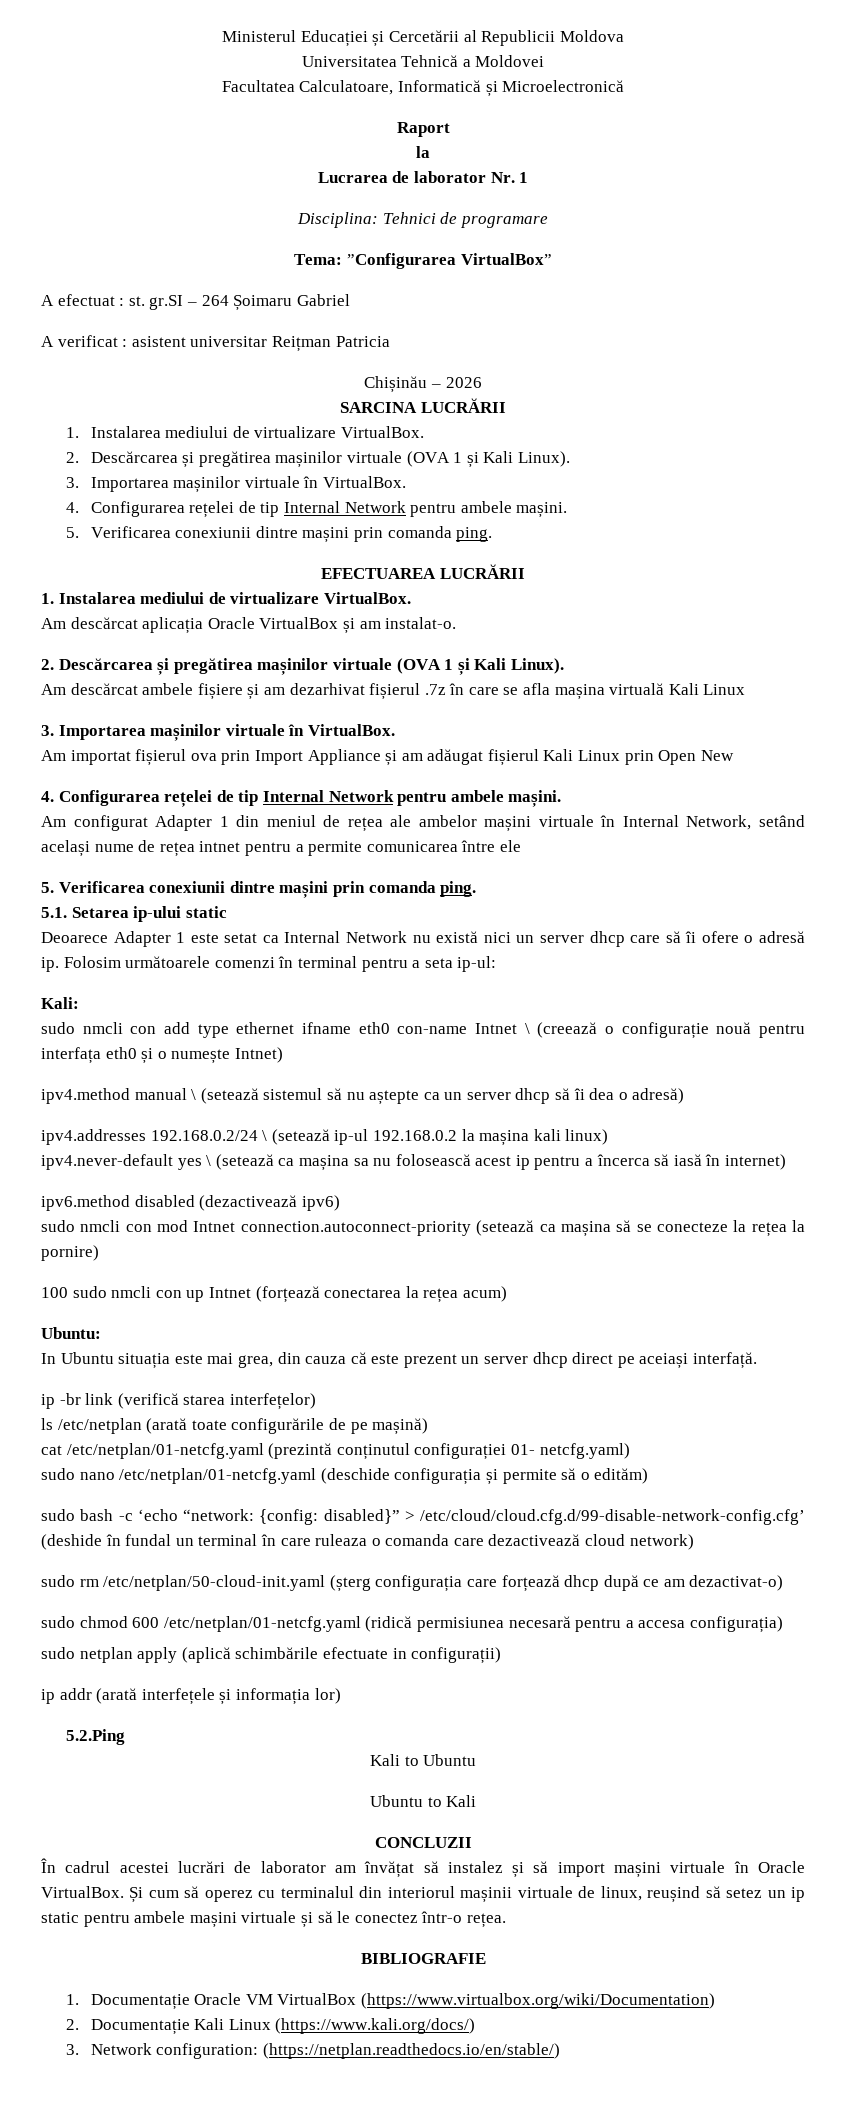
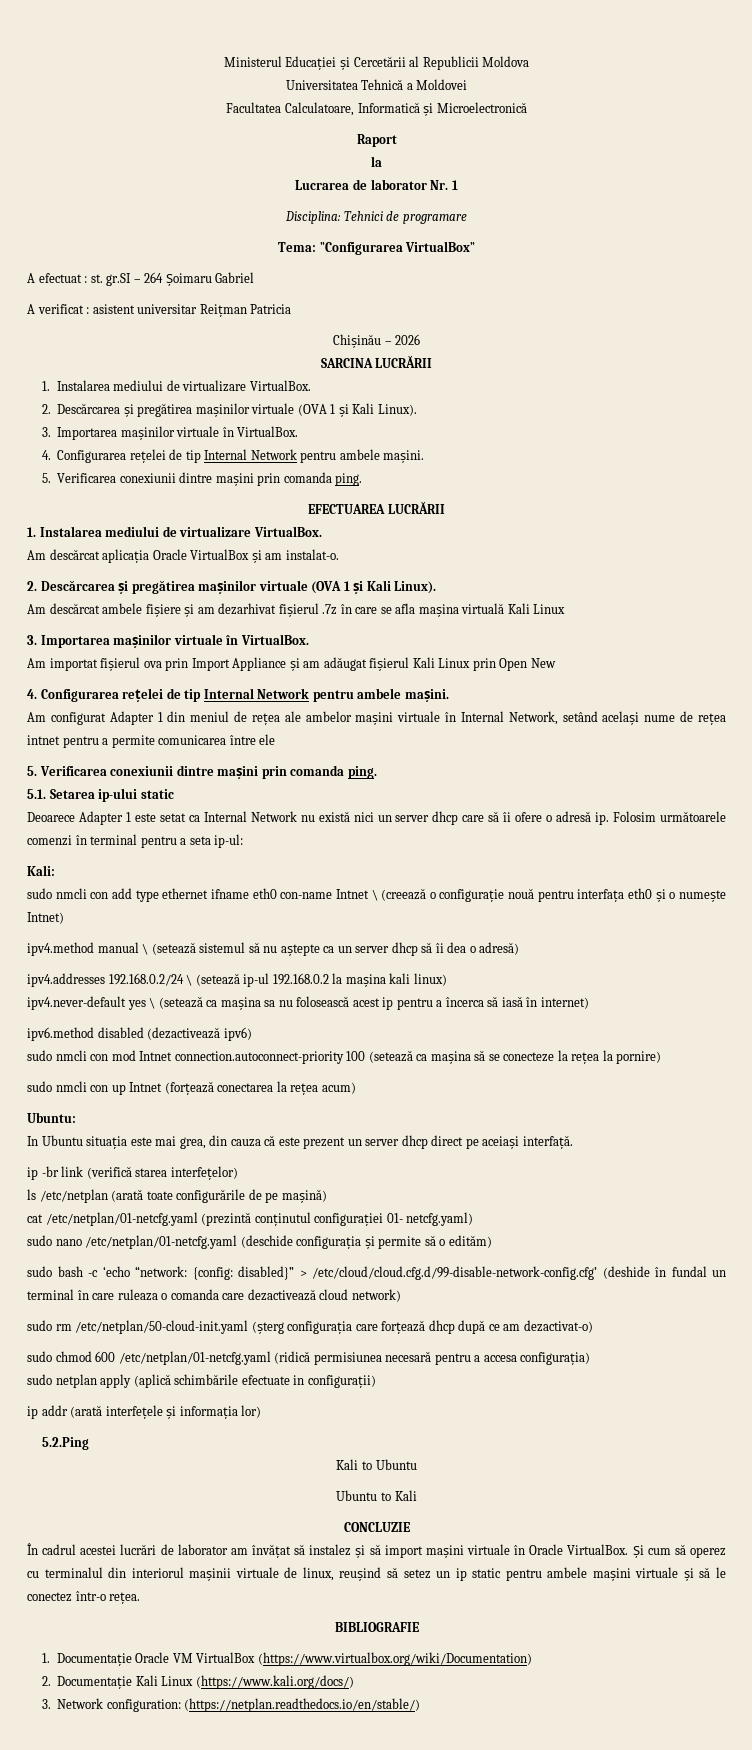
- sudo nmcli con mod Intnet connection.autoconnect-priority (setează ca mașina să se conecteze la rețea la pornire)
+ sudo nmcli con mod Intnet connection.autoconnect-priority 100 (setează ca mașina să se conecteze la rețea la pornire)
- 100 sudo nmcli con up Intnet (forțează conectarea la rețea acum)
+ sudo nmcli con up Intnet (forțează conectarea la rețea acum)
- CONCLUZII
+ CONCLUZIE

